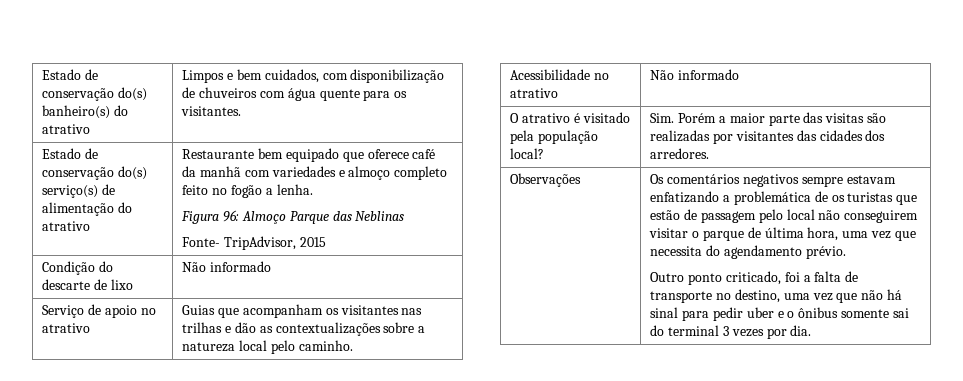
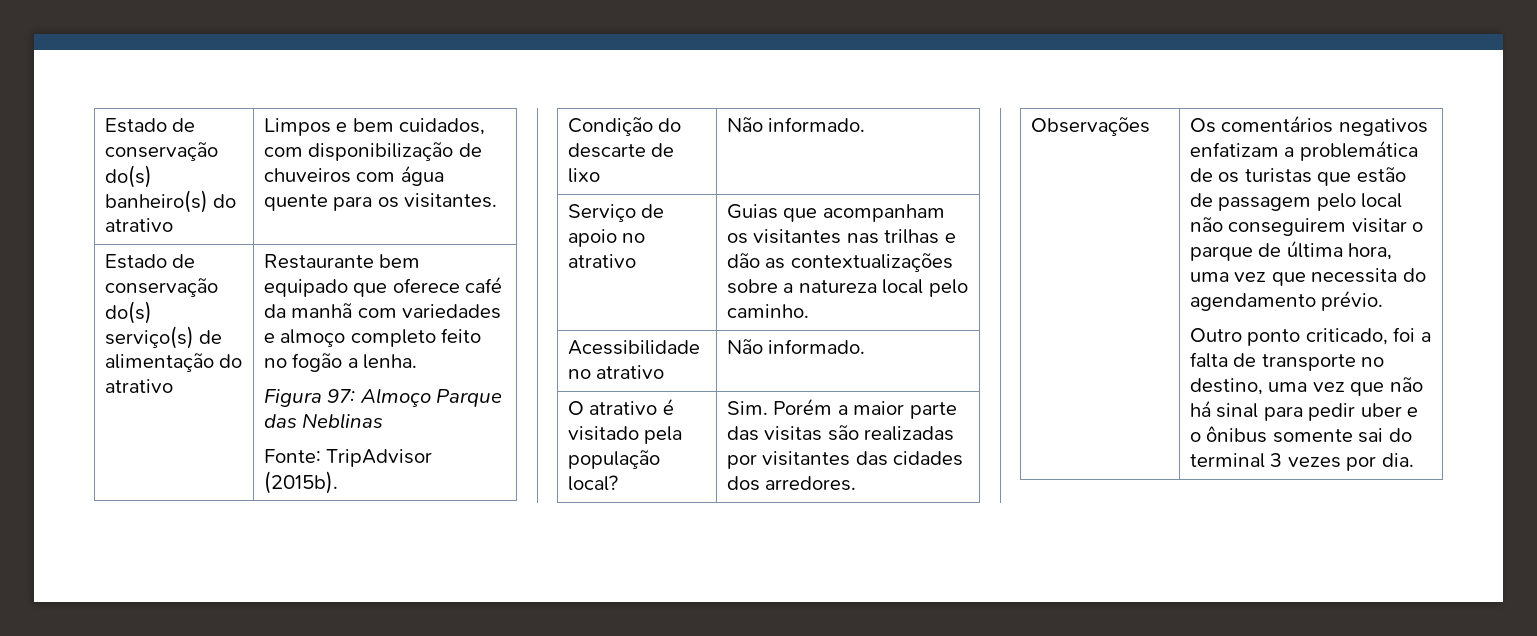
  Estado de conservação do(s) serviço(s) de alimentação do atrativo | Restaurante bem equipado que oferece café da manhã com variedades e almoço completo feito no fogão a lenha.
- Figura 96: Almoço Parque das Neblinas
- Fonte- TripAdvisor, 2015
+ Figura 97: Almoço Parque das Neblinas
+ Fonte: TripAdvisor (2015b).
- Condição do descarte de lixo | Não informado
+ Condição do descarte de lixo | Não informado.
- Acessibilidade no atrativo | Não informado
+ Acessibilidade no atrativo | Não informado.
- Os comentários negativos sempre estavam enfatizando a problemática de os turistas que estão de passagem pelo local não conseguirem visitar o parque de última hora, uma vez que necessita do agendamento prévio.
+ Os comentários negativos enfatizam a problemática de os turistas que estão de passagem pelo local não conseguirem visitar o parque de última hora, uma vez que necessita do agendamento prévio.

